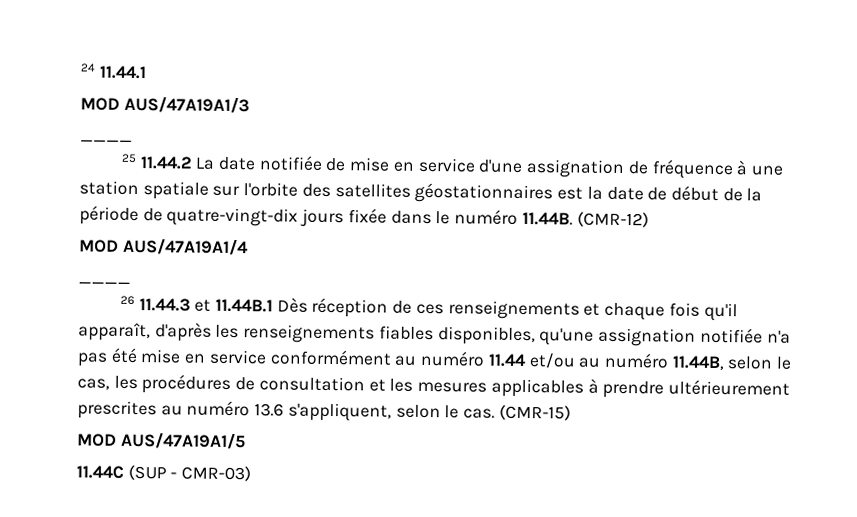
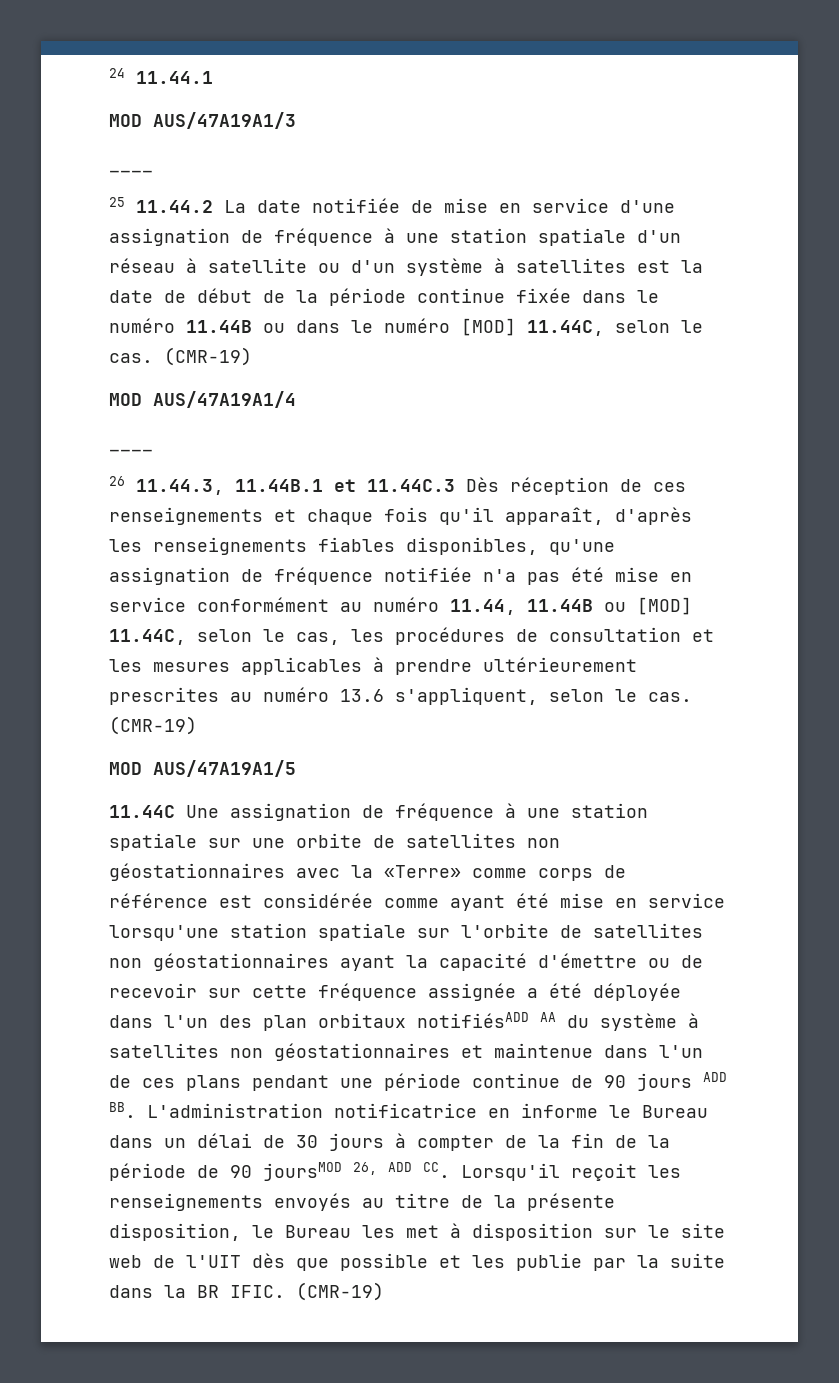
- 25 11.44.2 La date notifiée de mise en service d'une assignation de fréquence à une station spatiale sur l'orbite des satellites géostationnaires est la date de début de la période de quatre-vingt-dix jours fixée dans le numéro 11.44B. (CMR-12)
+ 25 11.44.2 La date notifiée de mise en service d'une assignation de fréquence à une station spatiale d'un réseau à satellite ou d'un système à satellites est la date de début de la période continue fixée dans le numéro 11.44B ou dans le numéro [MOD] 11.44C, selon le cas. (CMR-19)
- 26 11.44.3 et 11.44B.1 Dès réception de ces renseignements et chaque fois qu'il apparaît, d'après les renseignements fiables disponibles, qu'une assignation notifiée n'a pas été mise en service conformément au numéro 11.44 et/ou au numéro 11.44B, selon le cas, les procédures de consultation et les mesures applicables à prendre ultérieurement prescrites au numéro 13.6 s'appliquent, selon le cas. (CMR-15)
+ 26 11.44.3, 11.44B.1 et 11.44C.3 Dès réception de ces renseignements et chaque fois qu'il apparaît, d'après les renseignements fiables disponibles, qu'une assignation de fréquence notifiée n'a pas été mise en service conformément au numéro 11.44, 11.44B ou [MOD] 11.44C, selon le cas, les procédures de consultation et les mesures applicables à prendre ultérieurement prescrites au numéro 13.6 s'appliquent, selon le cas. (CMR-19)
- 11.44C (SUP - CMR-03)
+ 11.44C Une assignation de fréquence à une station spatiale sur une orbite de satellites non géostationnaires avec la «Terre» comme corps de référence est considérée comme ayant été mise en service lorsqu'une station spatiale sur l'orbite de satellites non géostationnaires ayant la capacité d'émettre ou de recevoir sur cette fréquence assignée a été déployée dans l'un des plan orbitaux notifiésADD AA du système à satellites non géostationnaires et maintenue dans l'un de ces plans pendant une période continue de 90 jours ADD BB. L'administration notificatrice en informe le Bureau dans un délai de 30 jours à compter de la fin de la période de 90 joursMOD 26, ADD CC. Lorsqu'il reçoit les renseignements envoyés au titre de la présente disposition, le Bureau les met à disposition sur le site web de l'UIT dès que possible et les publie par la suite dans la BR IFIC. (CMR-19)

